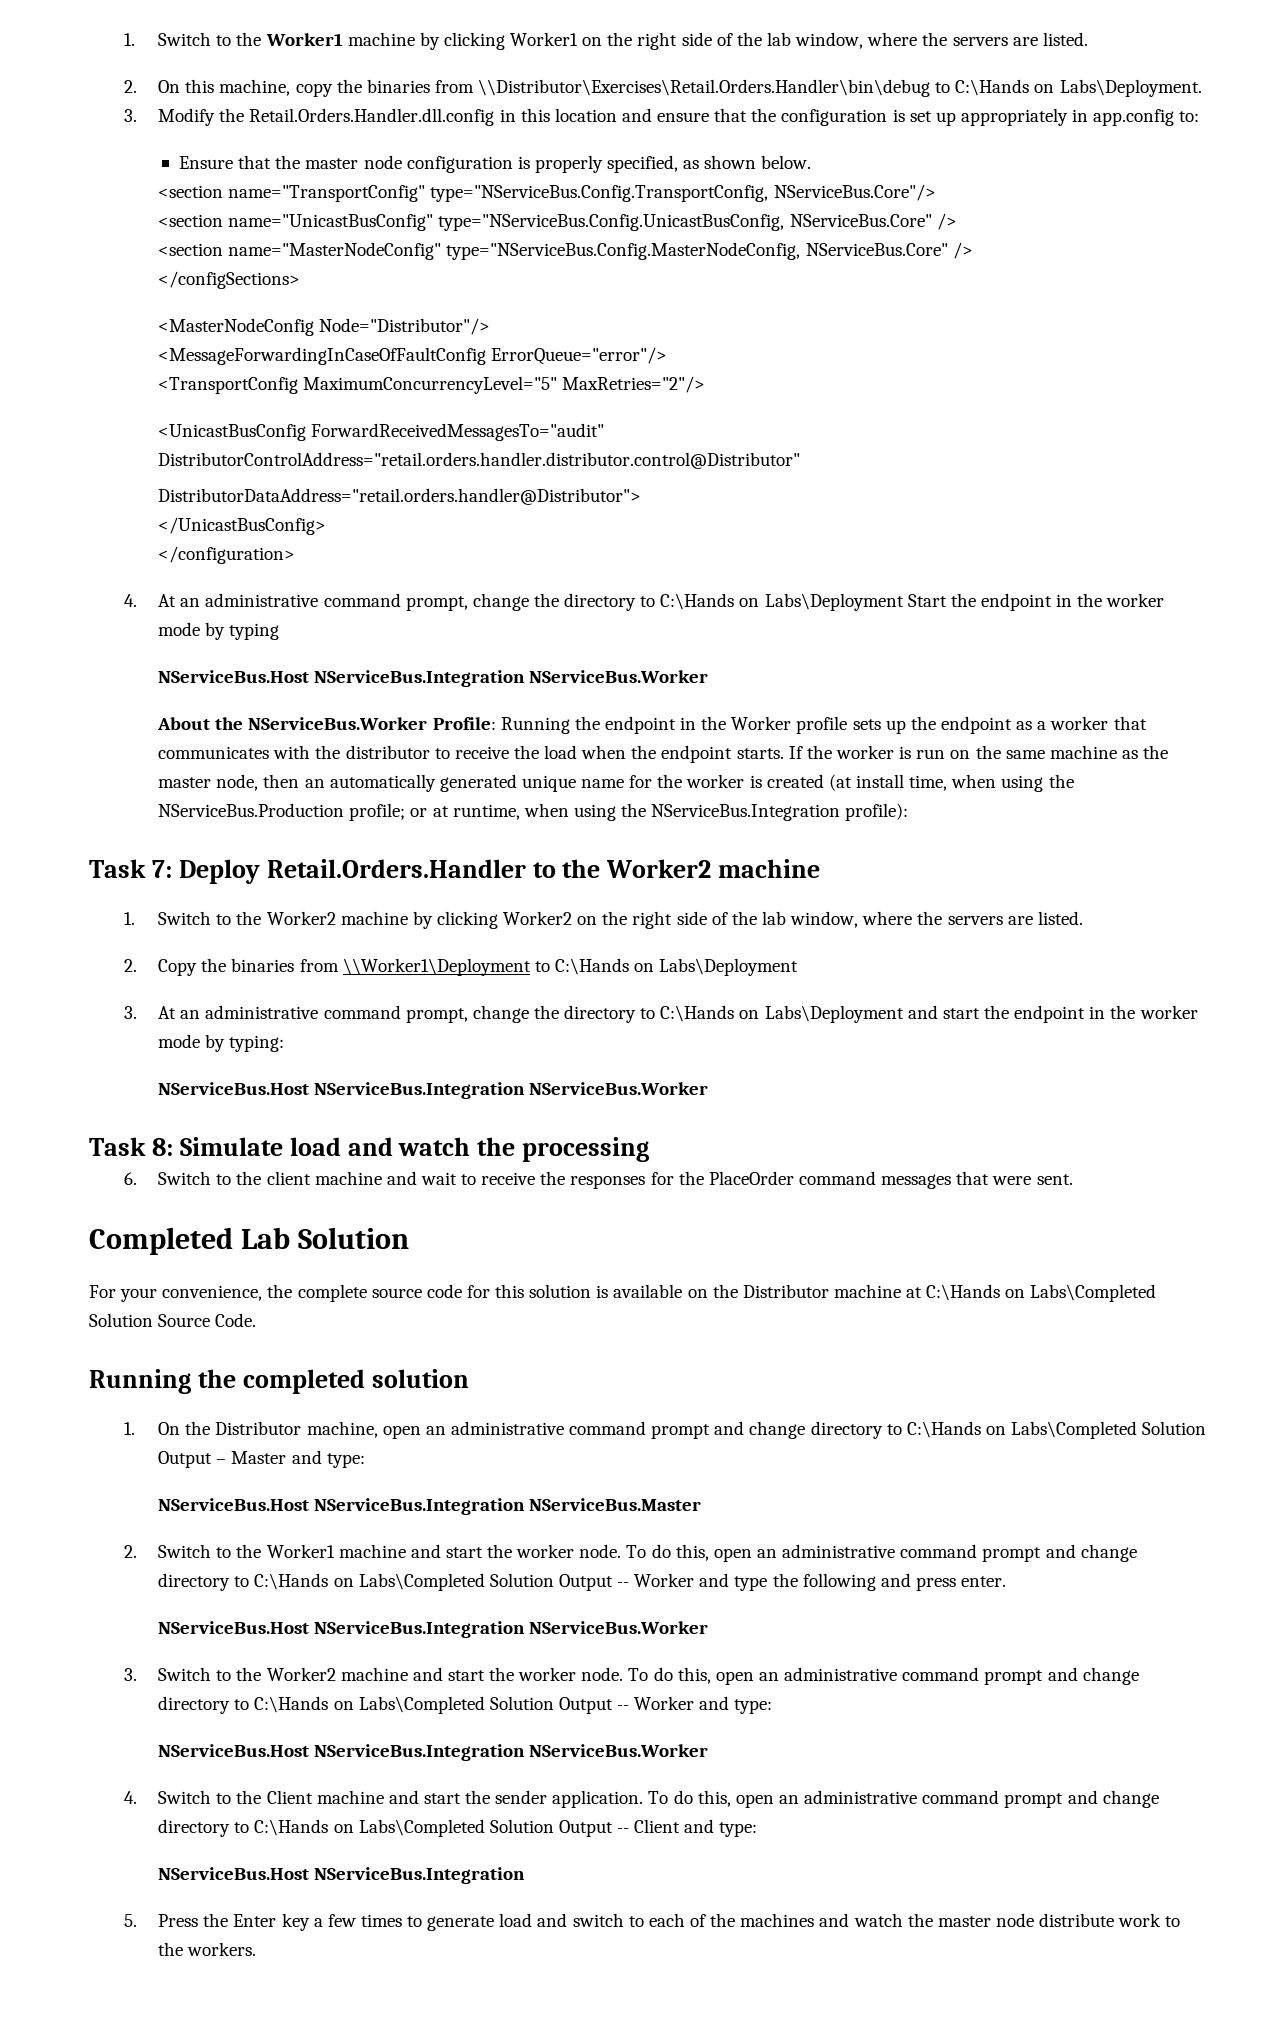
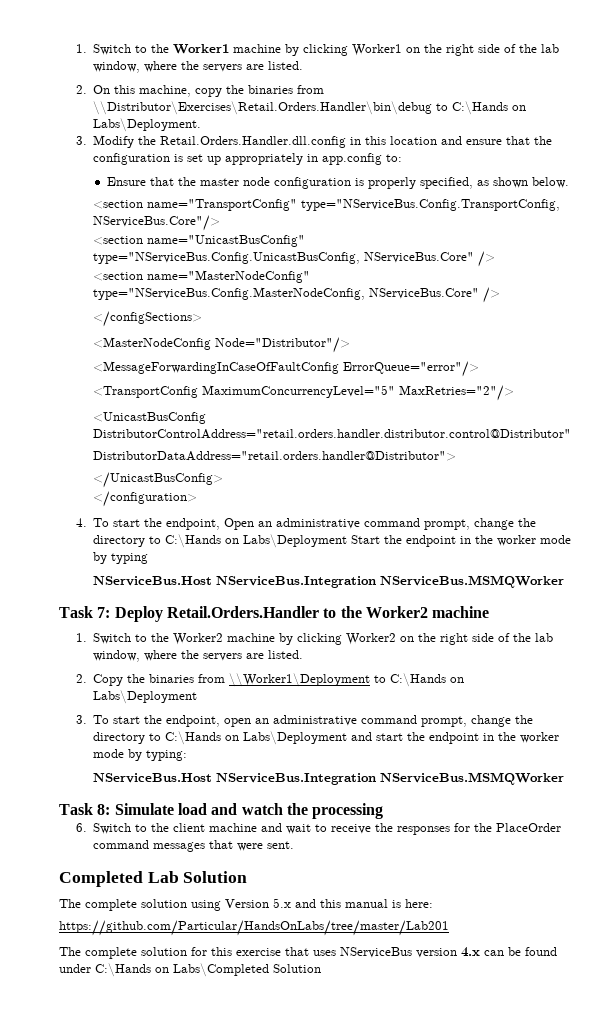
- <UnicastBusConfig ForwardReceivedMessagesTo="audit" DistributorControlAddress="retail.orders.handler.distributor.control@Distributor"
+ <UnicastBusConfig DistributorControlAddress="retail.orders.handler.distributor.control@Distributor"
- 4. At an administrative command prompt, change the directory to C:\Hands on Labs\Deployment Start the endpoint in the worker mode by typing
- NServiceBus.Host NServiceBus.Integration NServiceBus.Worker
- About the NServiceBus.Worker Profile: Running the endpoint in the Worker profile sets up the endpoint as a worker that communicates with the distributor to receive the load when the endpoint starts. If the worker is run on the same machine as the master node, then an automatically generated unique name for the worker is created (at install time, when using the NServiceBus.Production profile; or at runtime, when using the NServiceBus.Integration profile):
+ 4. To start the endpoint, Open an administrative command prompt, change the directory to C:\Hands on Labs\Deployment Start the endpoint in the worker mode by typing
+ NServiceBus.Host NServiceBus.Integration NServiceBus.MSMQWorker
- 3. At an administrative command prompt, change the directory to C:\Hands on Labs\Deployment and start the endpoint in the worker mode by typing:
- NServiceBus.Host NServiceBus.Integration NServiceBus.Worker
+ 3. To start the endpoint, open an administrative command prompt, change the directory to C:\Hands on Labs\Deployment and start the endpoint in the worker mode by typing:
+ NServiceBus.Host NServiceBus.Integration NServiceBus.MSMQWorker
- For your convenience, the complete source code for this solution is available on the Distributor machine at C:\Hands on Labs\Completed Solution Source Code.
- Running the completed solution
- 1. On the Distributor machine, open an administrative command prompt and change directory to C:\Hands on Labs\Completed Solution Output – Master and type:
- NServiceBus.Host NServiceBus.Integration NServiceBus.Master
- 2. Switch to the Worker1 machine and start the worker node. To do this, open an administrative command prompt and change directory to C:\Hands on Labs\Completed Solution Output -- Worker and type the following and press enter.
- NServiceBus.Host NServiceBus.Integration NServiceBus.Worker
- 3. Switch to the Worker2 machine and start the worker node. To do this, open an administrative command prompt and change directory to C:\Hands on Labs\Completed Solution Output -- Worker and type:
- NServiceBus.Host NServiceBus.Integration NServiceBus.Worker
- 4. Switch to the Client machine and start the sender application. To do this, open an administrative command prompt and change directory to C:\Hands on Labs\Completed Solution Output -- Client and type:
- NServiceBus.Host NServiceBus.Integration
- 5. Press the Enter key a few times to generate load and switch to each of the machines and watch the master node distribute work to the workers.
+ The complete solution using Version 5.x and this manual is here:
+ https://github.com/Particular/HandsOnLabs/tree/master/Lab201
+ The complete solution for this exercise that uses NServiceBus version 4.x can be found under C:\Hands on Labs\Completed Solution

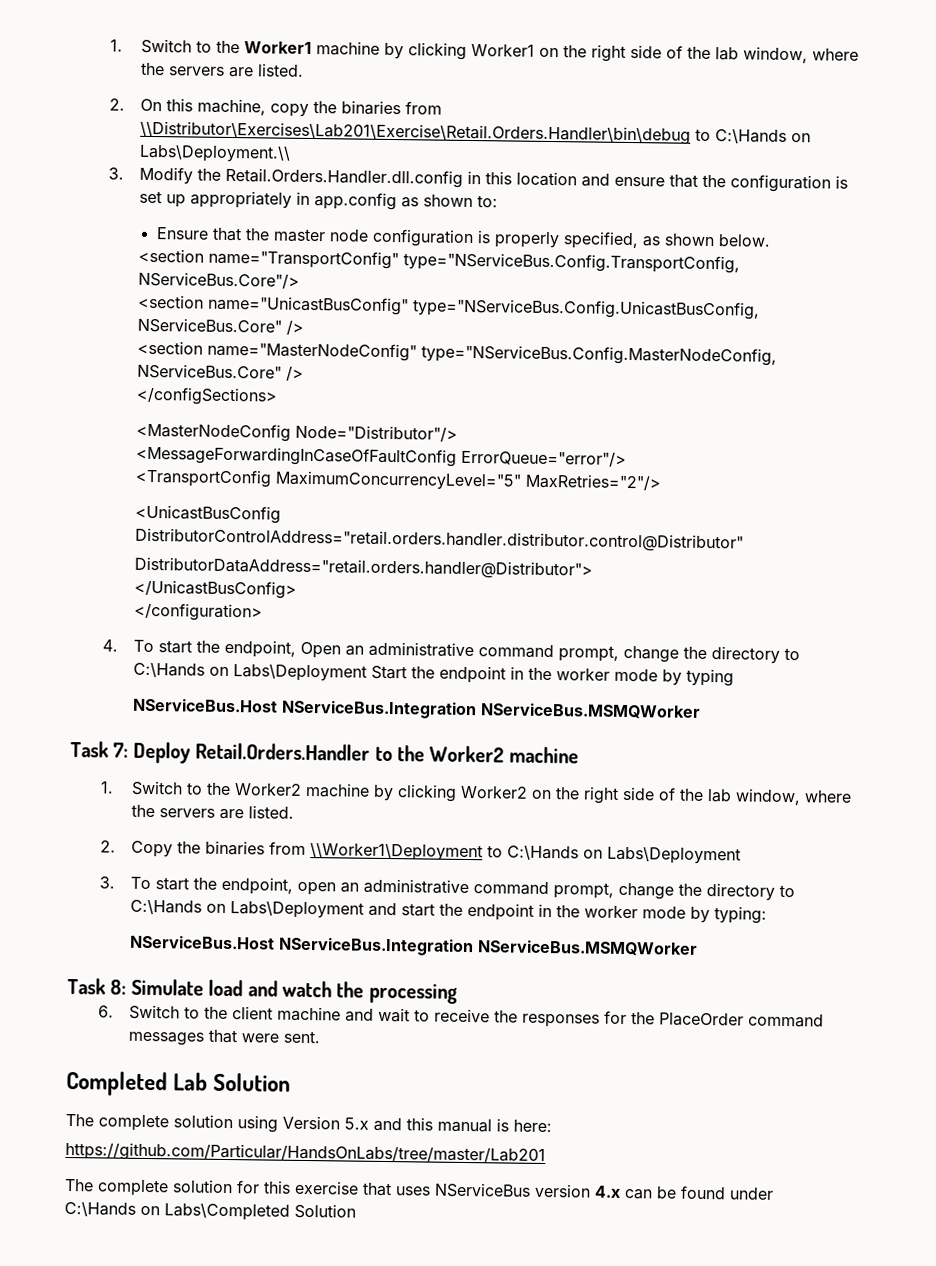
- 2. On this machine, copy the binaries from \\Distributor\Exercises\Retail.Orders.Handler\bin\debug to C:\Hands on Labs\Deployment.
+ 2. On this machine, copy the binaries from \\Distributor\Exercises\Lab201\Exercise\Retail.Orders.Handler\bin\debug to C:\Hands on Labs\Deployment.\\
- 3. Modify the Retail.Orders.Handler.dll.config in this location and ensure that the configuration is set up appropriately in app.config to:
+ 3. Modify the Retail.Orders.Handler.dll.config in this location and ensure that the configuration is set up appropriately in app.config as shown to:

